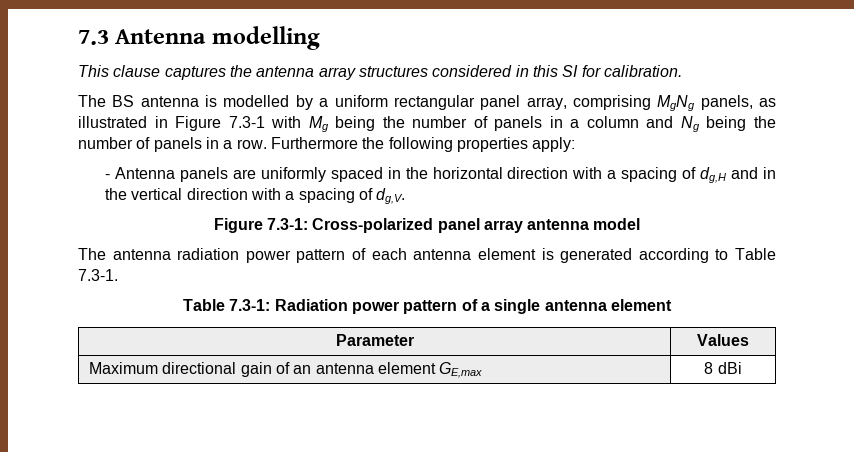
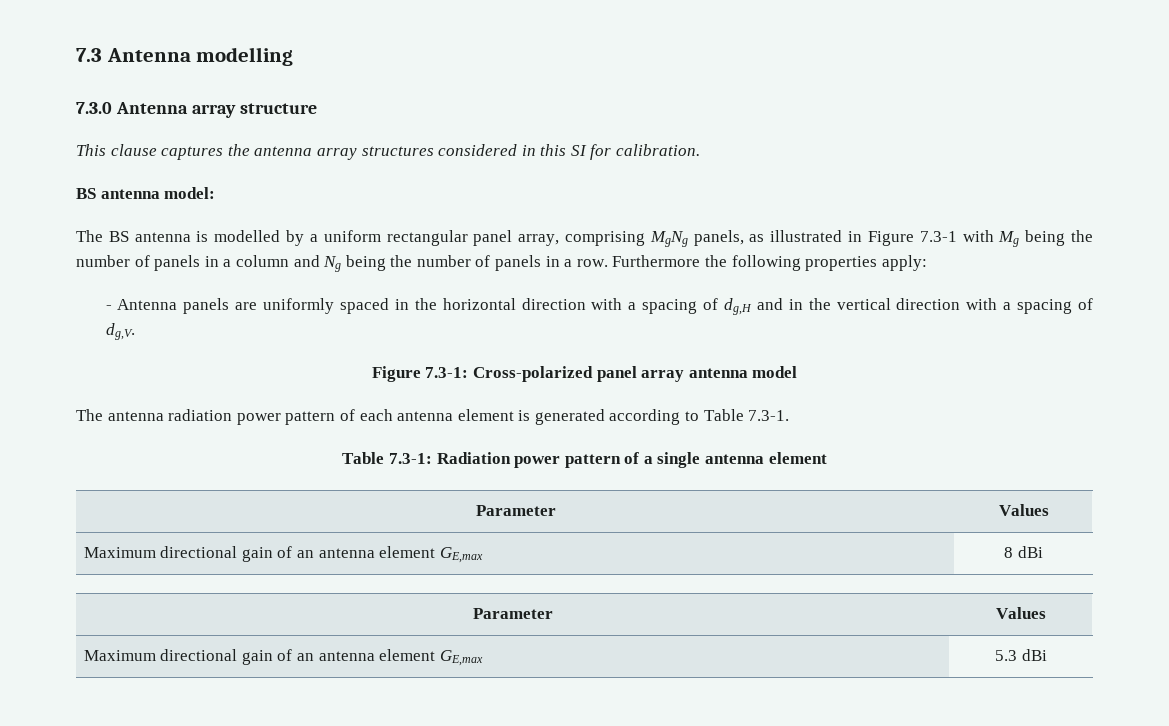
+ 7.3.0 Antenna array structure
+ BS antenna model:
  Maximum directional gain of an antenna element GE,max | 8 dBi
+ Parameter | Values
+ Maximum directional gain of an antenna element GE,max | 5.3 dBi

